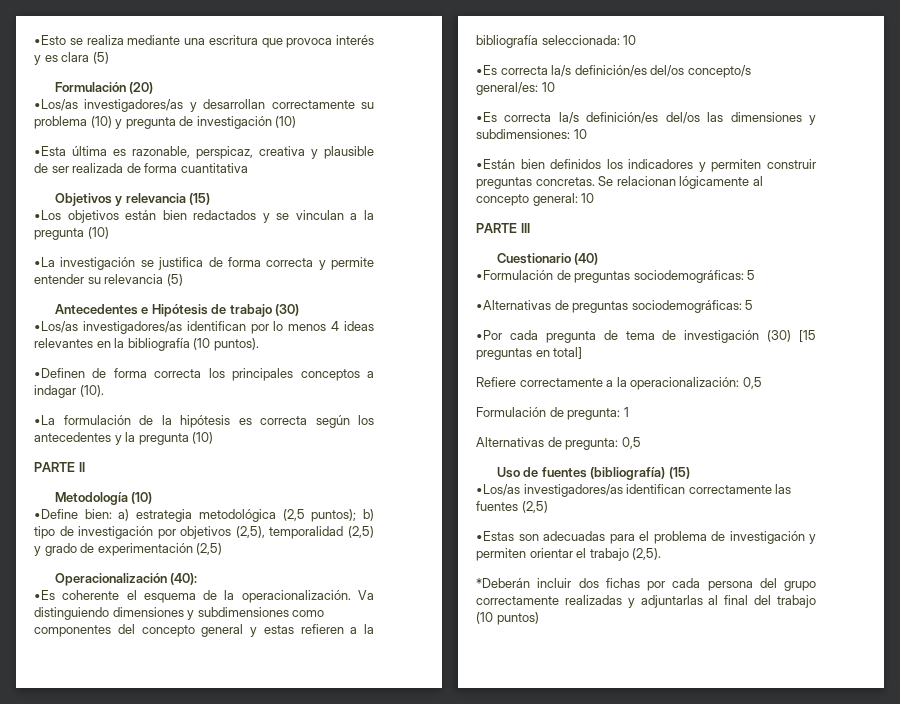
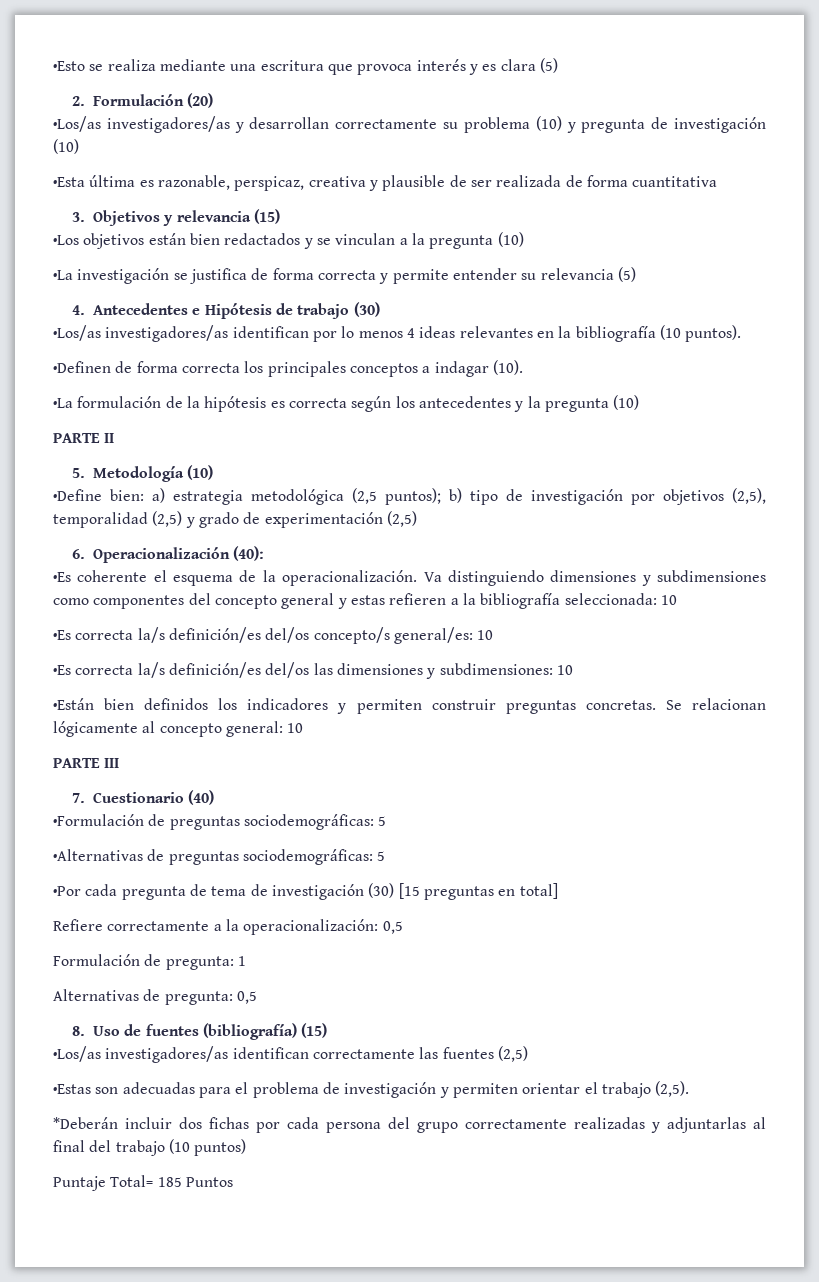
- Formulación (20)
+ 2. Formulación (20)
- Objetivos y relevancia (15)
+ 3. Objetivos y relevancia (15)
- Antecedentes e Hipótesis de trabajo (30)
+ 4. Antecedentes e Hipótesis de trabajo (30)
- Metodología (10)
+ 5. Metodología (10)
- Operacionalización (40):
+ 6. Operacionalización (40):
- Cuestionario (40)
+ 7. Cuestionario (40)
- Uso de fuentes (bibliografía) (15)
+ 8. Uso de fuentes (bibliografía) (15)
+ Puntaje Total= 185 Puntos

